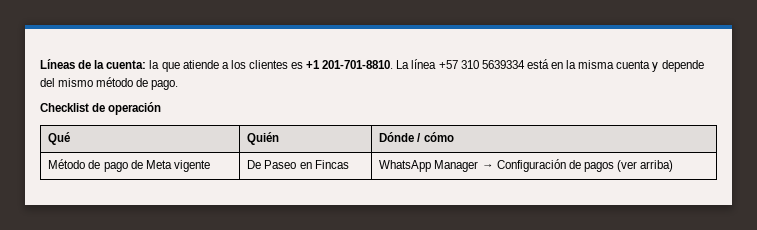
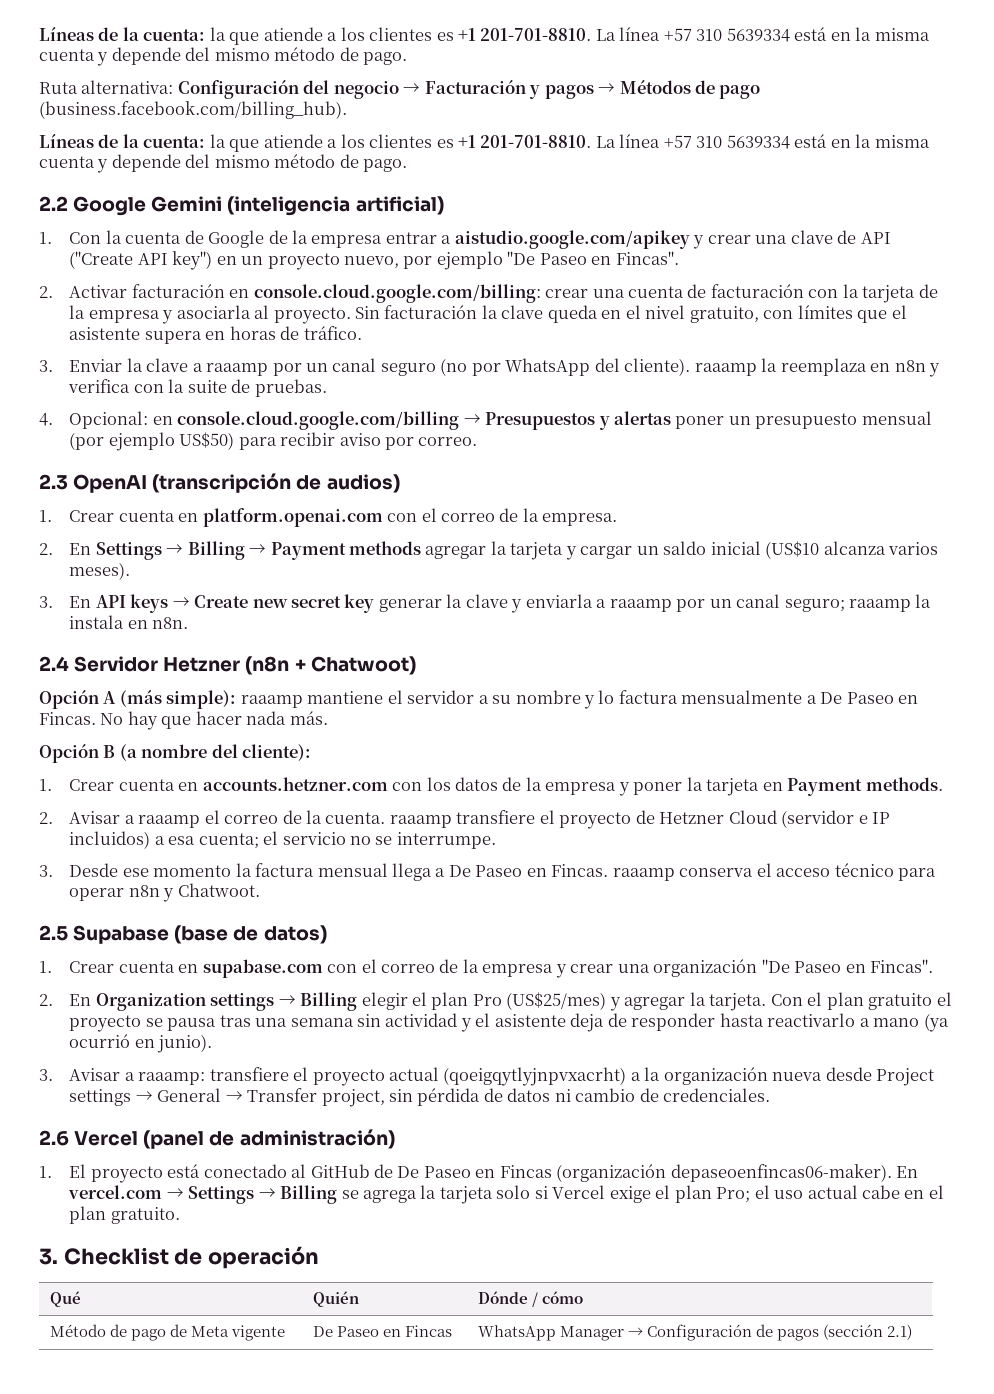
- Checklist de operación
+ Ruta alternativa: Configuración del negocio → Facturación y pagos → Métodos de pago (business.facebook.com/billing_hub).
+ Líneas de la cuenta: la que atiende a los clientes es +1 201-701-8810. La línea +57 310 5639334 está en la misma cuenta y depende del mismo método de pago.
+ 2.2 Google Gemini (inteligencia artificial)
+ 1. Con la cuenta de Google de la empresa entrar a aistudio.google.com/apikey y crear una clave de API ("Create API key") en un proyecto nuevo, por ejemplo "De Paseo en Fincas".
+ 2. Activar facturación en console.cloud.google.com/billing: crear una cuenta de facturación con la tarjeta de la empresa y asociarla al proyecto. Sin facturación la clave queda en el nivel gratuito, con límites que el asistente supera en horas de tráfico.
+ 3. Enviar la clave a raaamp por un canal seguro (no por WhatsApp del cliente). raaamp la reemplaza en n8n y verifica con la suite de pruebas.
+ 4. Opcional: en console.cloud.google.com/billing → Presupuestos y alertas poner un presupuesto mensual (por ejemplo US$50) para recibir aviso por correo.
+ 2.3 OpenAI (transcripción de audios)
+ 1. Crear cuenta en platform.openai.com con el correo de la empresa.
+ 2. En Settings → Billing → Payment methods agregar la tarjeta y cargar un saldo inicial (US$10 alcanza varios meses).
+ 3. En API keys → Create new secret key generar la clave y enviarla a raaamp por un canal seguro; raaamp la instala en n8n.
+ 2.4 Servidor Hetzner (n8n + Chatwoot)
+ Opción A (más simple): raaamp mantiene el servidor a su nombre y lo factura mensualmente a De Paseo en Fincas. No hay que hacer nada más.
+ Opción B (a nombre del cliente):
+ 1. Crear cuenta en accounts.hetzner.com con los datos de la empresa y poner la tarjeta en Payment methods.
+ 2. Avisar a raaamp el correo de la cuenta. raaamp transfiere el proyecto de Hetzner Cloud (servidor e IP incluidos) a esa cuenta; el servicio no se interrumpe.
+ 3. Desde ese momento la factura mensual llega a De Paseo en Fincas. raaamp conserva el acceso técnico para operar n8n y Chatwoot.
+ 2.5 Supabase (base de datos)
+ 1. Crear cuenta en supabase.com con el correo de la empresa y crear una organización "De Paseo en Fincas".
+ 2. En Organization settings → Billing elegir el plan Pro (US$25/mes) y agregar la tarjeta. Con el plan gratuito el proyecto se pausa tras una semana sin actividad y el asistente deja de responder hasta reactivarlo a mano (ya ocurrió en junio).
+ 3. Avisar a raaamp: transfiere el proyecto actual (qoeigqytlyjnpvxacrht) a la organización nueva desde Project settings → General → Transfer project, sin pérdida de datos ni cambio de credenciales.
+ 2.6 Vercel (panel de administración)
+ 1. El proyecto está conectado al GitHub de De Paseo en Fincas (organización depaseoenfincas06-maker). En vercel.com → Settings → Billing se agrega la tarjeta solo si Vercel exige el plan Pro; el uso actual cabe en el plan gratuito.
+ 3. Checklist de operación
- Método de pago de Meta vigente | De Paseo en Fincas | WhatsApp Manager → Configuración de pagos (ver arriba)
+ Método de pago de Meta vigente | De Paseo en Fincas | WhatsApp Manager → Configuración de pagos (sección 2.1)

